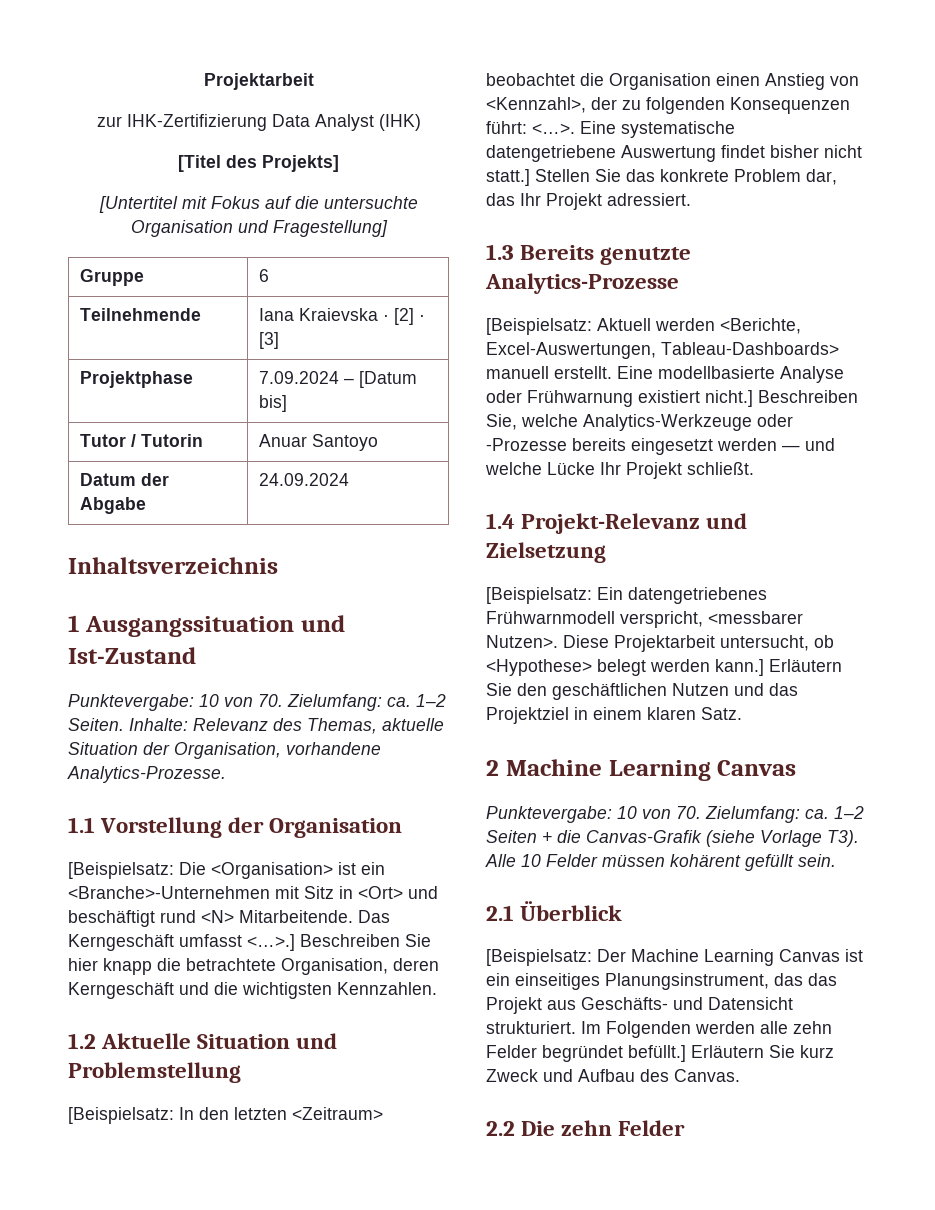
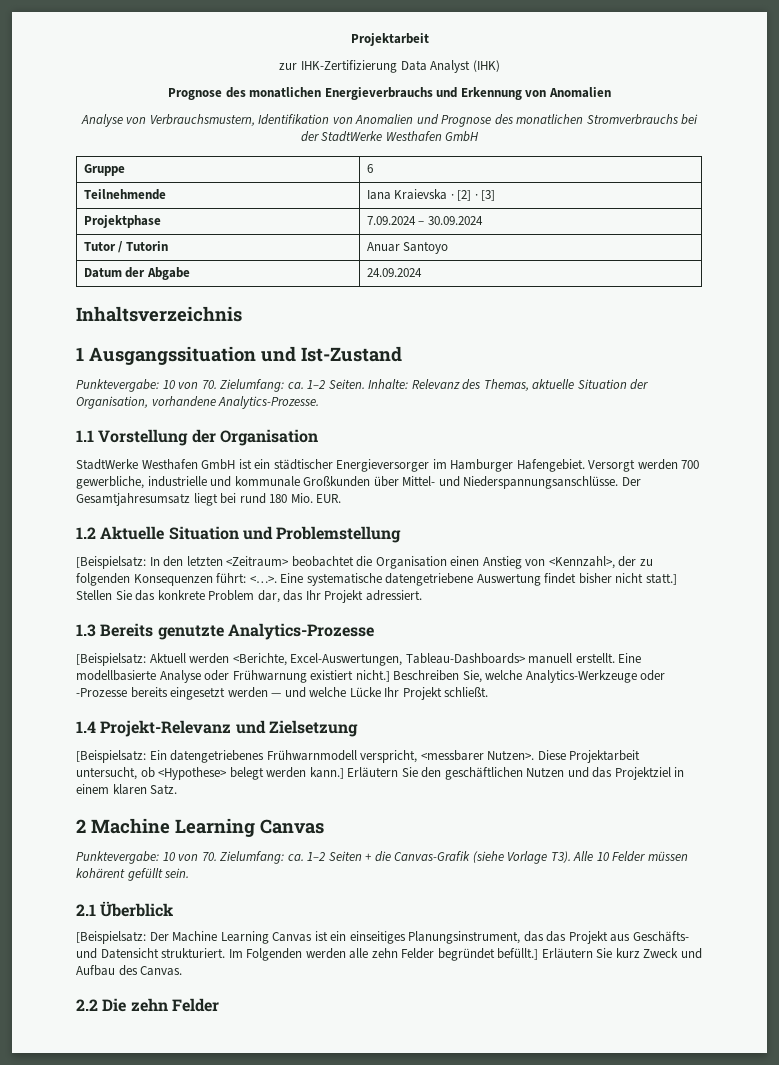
- [Titel des Projekts]
- [Untertitel mit Fokus auf die untersuchte Organisation und Fragestellung]
+ Prognose des monatlichen Energieverbrauchs und Erkennung von Anomalien
+ Analyse von Verbrauchsmustern, Identifikation von Anomalien und Prognose des monatlichen Stromverbrauchs bei der StadtWerke Westhafen GmbH
- Projektphase | 7.09.2024 – [Datum bis]
+ Projektphase | 7.09.2024 – 30.09.2024
- [Beispielsatz: Die <Organisation> ist ein <Branche>-Unternehmen mit Sitz in <Ort> und beschäftigt rund <N> Mitarbeitende. Das Kerngeschäft umfasst <…>.] Beschreiben Sie hier knapp die betrachtete Organisation, deren Kerngeschäft und die wichtigsten Kennzahlen.
+ StadtWerke Westhafen GmbH ist ein städtischer Energieversorger im Hamburger Hafengebiet. Versorgt werden 700 gewerbliche, industrielle und kommunale Großkunden über Mittel- und Niederspannungsanschlüsse. Der Gesamtjahresumsatz liegt bei rund 180 Mio. EUR.

